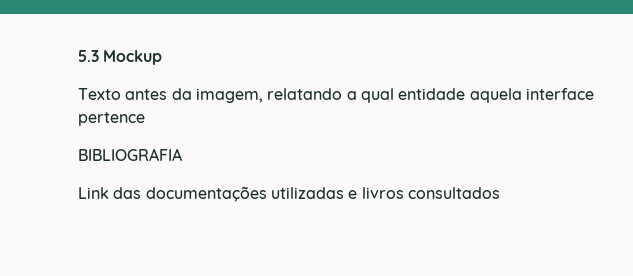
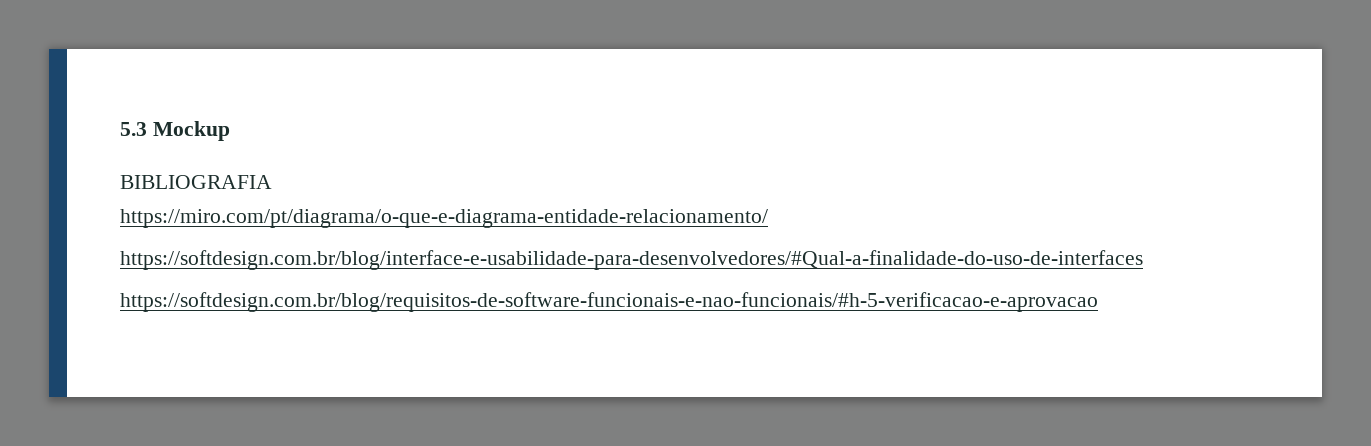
- Texto antes da imagem, relatando a qual entidade aquela interface pertence
  BIBLIOGRAFIA
- Link das documentações utilizadas e livros consultados
+ https://miro.com/pt/diagrama/o-que-e-diagrama-entidade-relacionamento/
+ https://softdesign.com.br/blog/interface-e-usabilidade-para-desenvolvedores/#Qual-a-finalidade-do-uso-de-interfaces
+ https://softdesign.com.br/blog/requisitos-de-software-funcionais-e-nao-funcionais/#h-5-verificacao-e-aprovacao

